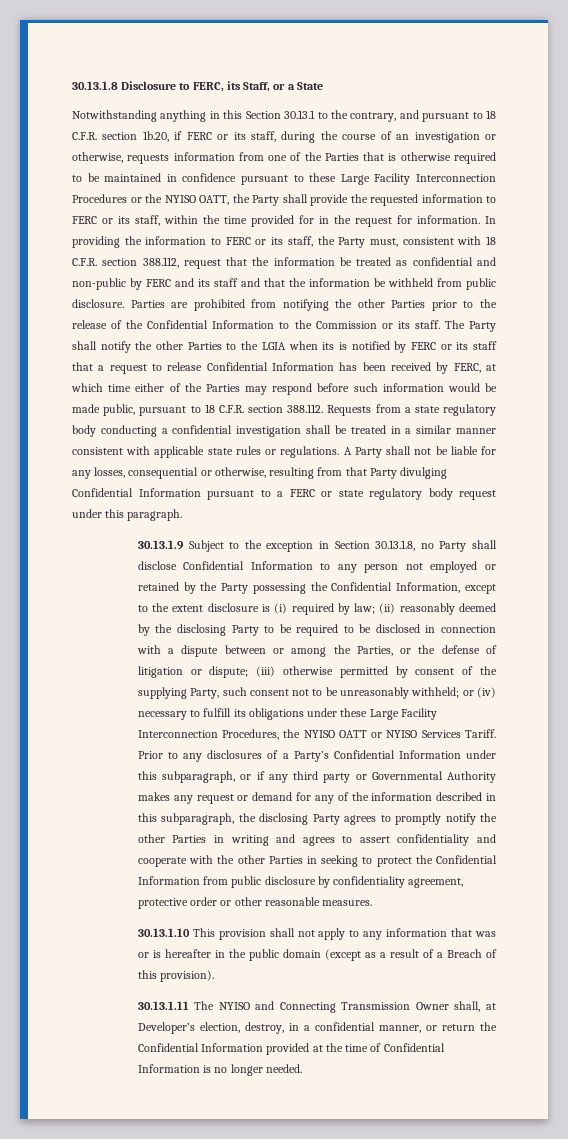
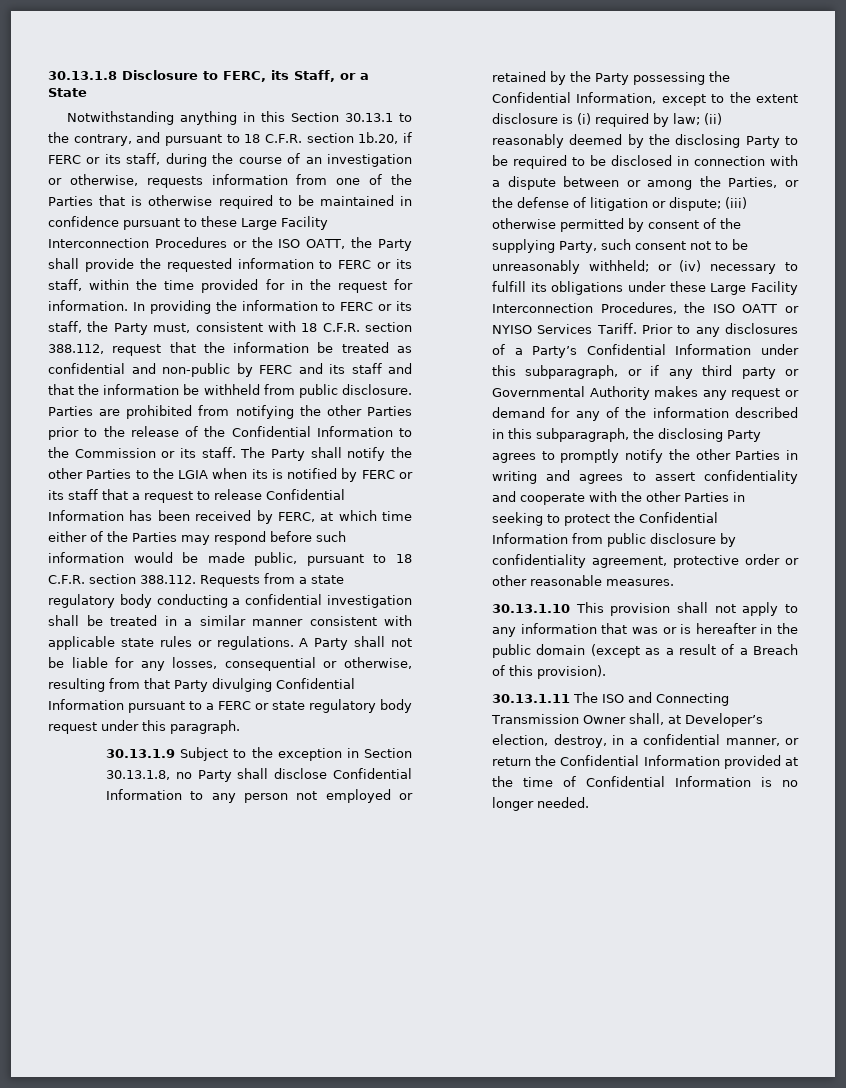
- Notwithstanding anything in this Section 30.13.1 to the contrary, and pursuant to 18 C.F.R. section 1b.20, if FERC or its staff, during the course of an investigation or otherwise, requests information from one of the Parties that is otherwise required to be maintained in confidence pursuant to these Large Facility Interconnection Procedures or the NYISO OATT, the Party shall provide the requested information to FERC or its staff, within the time provided for in the request for information.
+ Notwithstanding anything in this Section 30.13.1 to the contrary, and pursuant to 18 C.F.R. section 1b.20, if FERC or its staff, during the course of an investigation or otherwise, requests information from one of the Parties that is otherwise required to be maintained in confidence pursuant to these Large Facility Interconnection Procedures or the ISO OATT, the Party shall provide the requested information to FERC or its staff, within the time provided for in the request for information.
- or (iv) necessary to fulfill its obligations under these Large Facility Interconnection Procedures, the NYISO OATT or NYISO Services Tariff.
+ or (iv) necessary to fulfill its obligations under these Large Facility Interconnection Procedures, the ISO OATT or NYISO Services Tariff.
- 30.13.1.11 The NYISO and Connecting Transmission Owner shall, at Developer’s election, destroy, in a confidential manner, or return the Confidential Information provided at the time of Confidential Information is no longer needed.
+ 30.13.1.11 The ISO and Connecting Transmission Owner shall, at Developer’s election, destroy, in a confidential manner, or return the Confidential Information provided at the time of Confidential Information is no longer needed.

